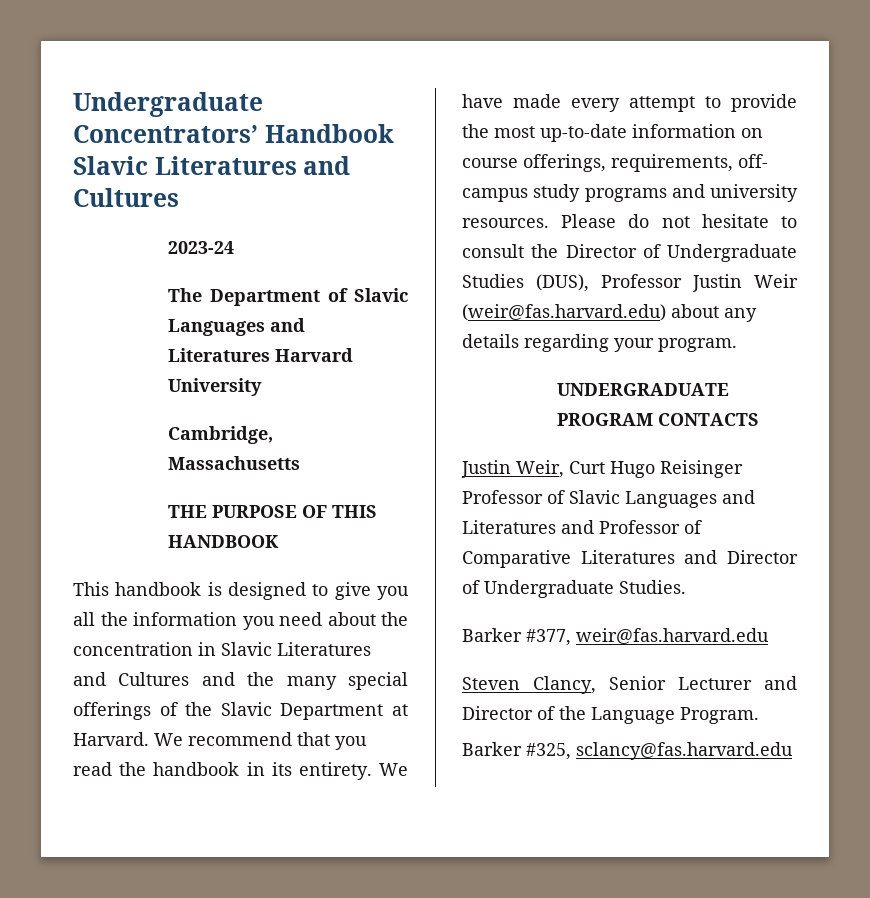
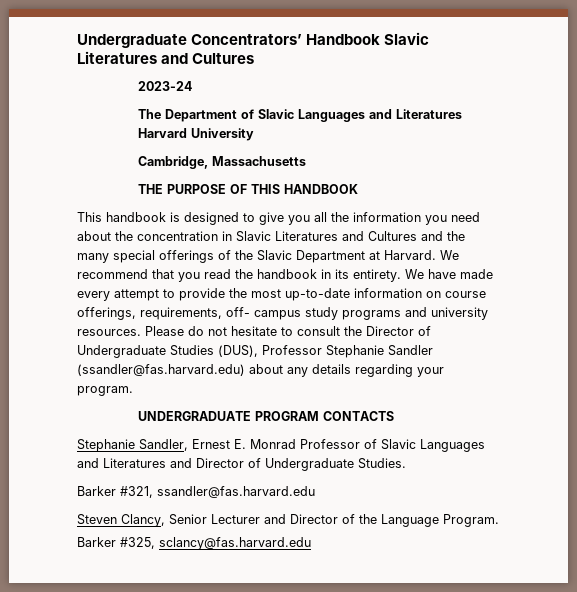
- Please do not hesitate to consult the Director of Undergraduate Studies (DUS), Professor Justin Weir (weir@fas.harvard.edu) about any details regarding your program.
+ Please do not hesitate to consult the Director of Undergraduate Studies (DUS), Professor Stephanie Sandler (ssandler@fas.harvard.edu) about any details regarding your program.
- Justin Weir, Curt Hugo Reisinger Professor of Slavic Languages and Literatures and Professor of Comparative Literatures and Director of Undergraduate Studies.
+ Stephanie Sandler, Ernest E. Monrad Professor of Slavic Languages and Literatures and Director of Undergraduate Studies.
- Barker #377, weir@fas.harvard.edu
+ Barker #321, ssandler@fas.harvard.edu

